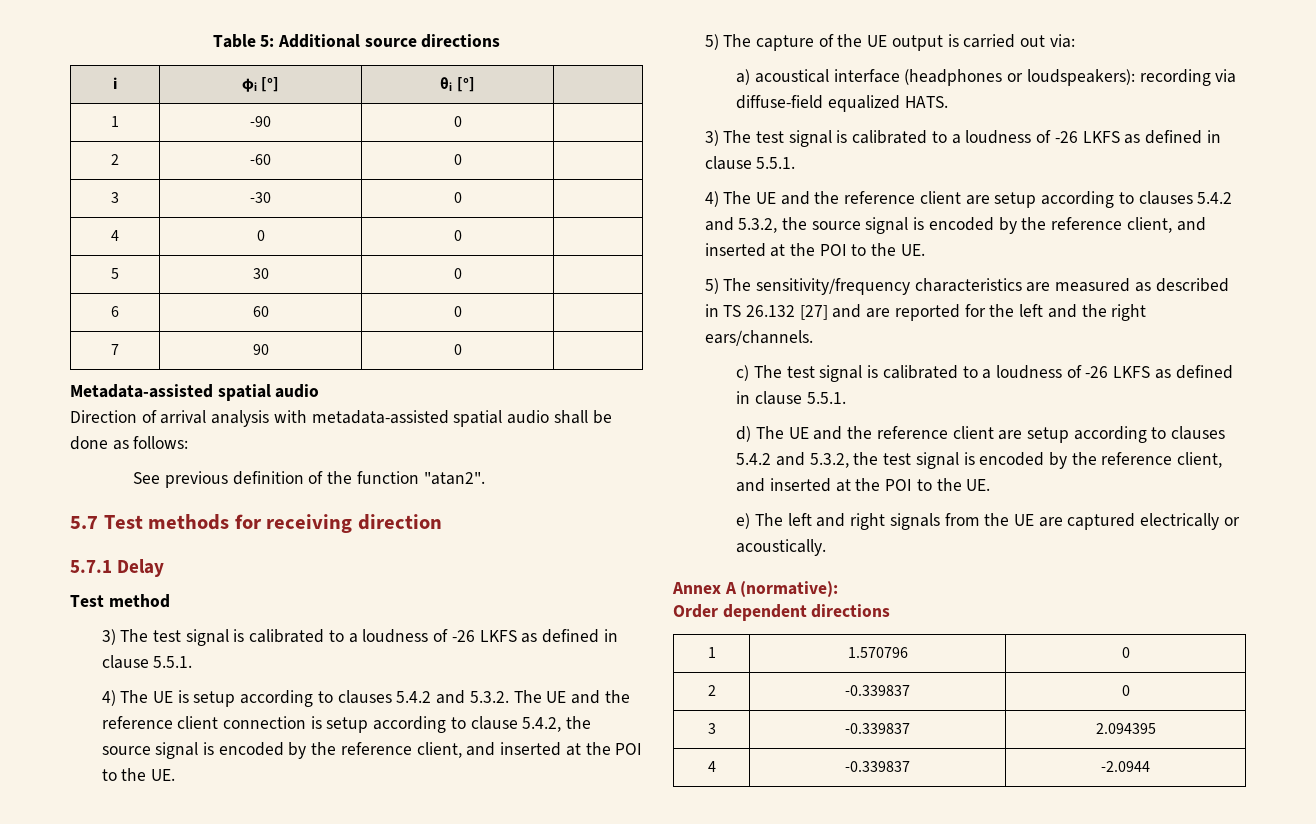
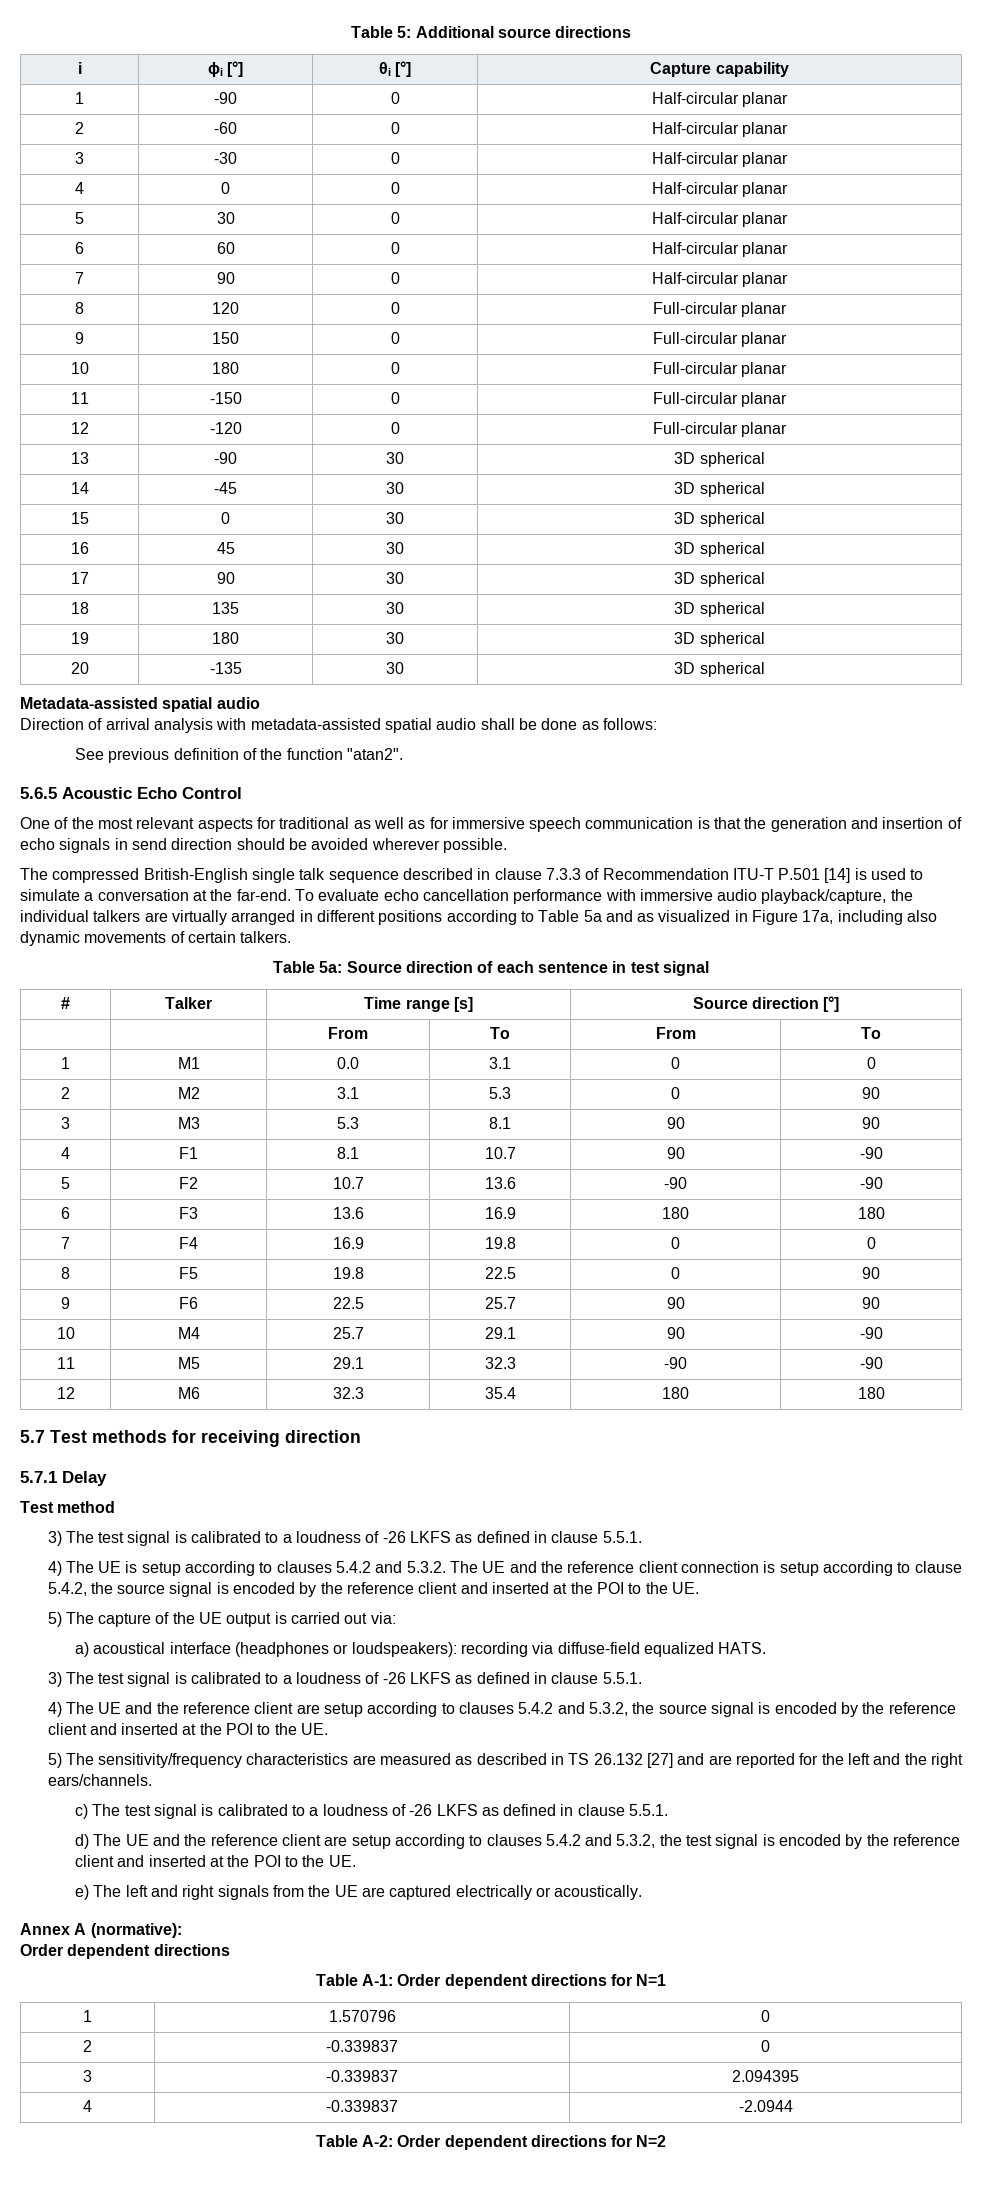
- i | ϕi [°] | θi [°] |
+ i | ϕi [°] | θi [°] | Capture capability
- 1 | -90 | 0 |
+ 1 | -90 | 0 | Half-circular planar
- 2 | -60 | 0 |
+ 2 | -60 | 0 | Half-circular planar
- 3 | -30 | 0 |
+ 3 | -30 | 0 | Half-circular planar
- 4 | 0 | 0 |
+ 4 | 0 | 0 | Half-circular planar
- 5 | 30 | 0 |
+ 5 | 30 | 0 | Half-circular planar
- 6 | 60 | 0 |
+ 6 | 60 | 0 | Half-circular planar
- 7 | 90 | 0 |
+ 7 | 90 | 0 | Half-circular planar
+ 8 | 120 | 0 | Full-circular planar
+ 9 | 150 | 0 | Full-circular planar
+ 10 | 180 | 0 | Full-circular planar
+ 11 | -150 | 0 | Full-circular planar
+ 12 | -120 | 0 | Full-circular planar
+ 13 | -90 | 30 | 3D spherical
+ 14 | -45 | 30 | 3D spherical
+ 15 | 0 | 30 | 3D spherical
+ 16 | 45 | 30 | 3D spherical
+ 17 | 90 | 30 | 3D spherical
+ 18 | 135 | 30 | 3D spherical
+ 19 | 180 | 30 | 3D spherical
+ 20 | -135 | 30 | 3D spherical
+ 5.6.5 Acoustic Echo Control
+ One of the most relevant aspects for traditional as well as for immersive speech communication is that the generation and insertion of echo signals in send direction should be avoided wherever possible.
+ The compressed British-English single talk sequence described in clause 7.3.3 of Recommendation ITU-T P.501 [14] is used to simulate a conversation at the far-end. To evaluate echo cancellation performance with immersive audio playback/capture, the individual talkers are virtually arranged in different positions according to Table 5a and as visualized in Figure 17a, including also dynamic movements of certain talkers.
+ Table 5a: Source direction of each sentence in test signal
+ # | Talker | Time range [s] | Source direction [°]
+ | | From | To | From | To
+ 1 | M1 | 0.0 | 3.1 | 0 | 0
+ 2 | M2 | 3.1 | 5.3 | 0 | 90
+ 3 | M3 | 5.3 | 8.1 | 90 | 90
+ 4 | F1 | 8.1 | 10.7 | 90 | -90
+ 5 | F2 | 10.7 | 13.6 | -90 | -90
+ 6 | F3 | 13.6 | 16.9 | 180 | 180
+ 7 | F4 | 16.9 | 19.8 | 0 | 0
+ 8 | F5 | 19.8 | 22.5 | 0 | 90
+ 9 | F6 | 22.5 | 25.7 | 90 | 90
+ 10 | M4 | 25.7 | 29.1 | 90 | -90
+ 11 | M5 | 29.1 | 32.3 | -90 | -90
+ 12 | M6 | 32.3 | 35.4 | 180 | 180
- 4) The UE is setup according to clauses 5.4.2 and 5.3.2. The UE and the reference client connection is setup according to clause 5.4.2, the source signal is encoded by the reference client, and inserted at the POI to the UE.
+ 4) The UE is setup according to clauses 5.4.2 and 5.3.2. The UE and the reference client connection is setup according to clause 5.4.2, the source signal is encoded by the reference client and inserted at the POI to the UE.
- 4) The UE and the reference client are setup according to clauses 5.4.2 and 5.3.2, the source signal is encoded by the reference client, and inserted at the POI to the UE.
+ 4) The UE and the reference client are setup according to clauses 5.4.2 and 5.3.2, the source signal is encoded by the reference client and inserted at the POI to the UE.
- d) The UE and the reference client are setup according to clauses 5.4.2 and 5.3.2, the test signal is encoded by the reference client, and inserted at the POI to the UE.
+ d) The UE and the reference client are setup according to clauses 5.4.2 and 5.3.2, the test signal is encoded by the reference client and inserted at the POI to the UE.
+ Table A-1: Order dependent directions for N=1
+ Table A-2: Order dependent directions for N=2

